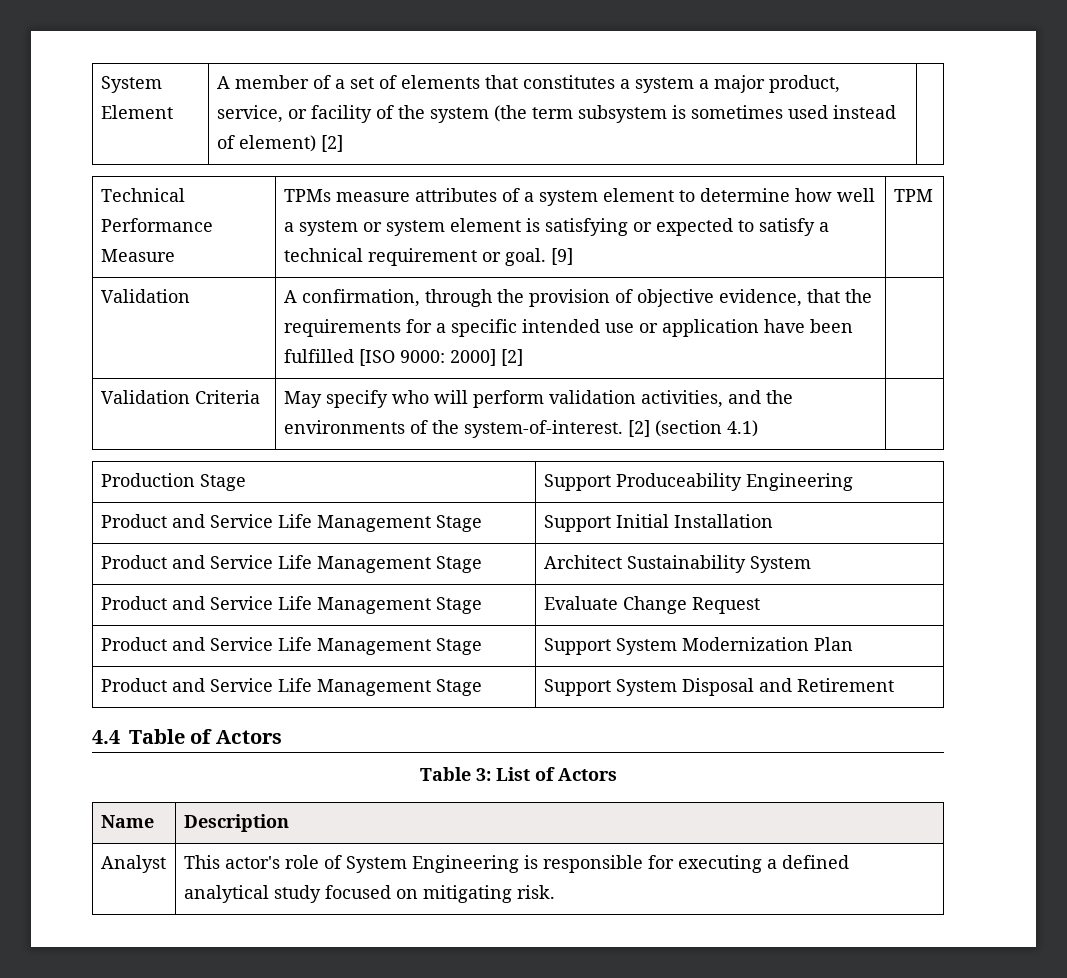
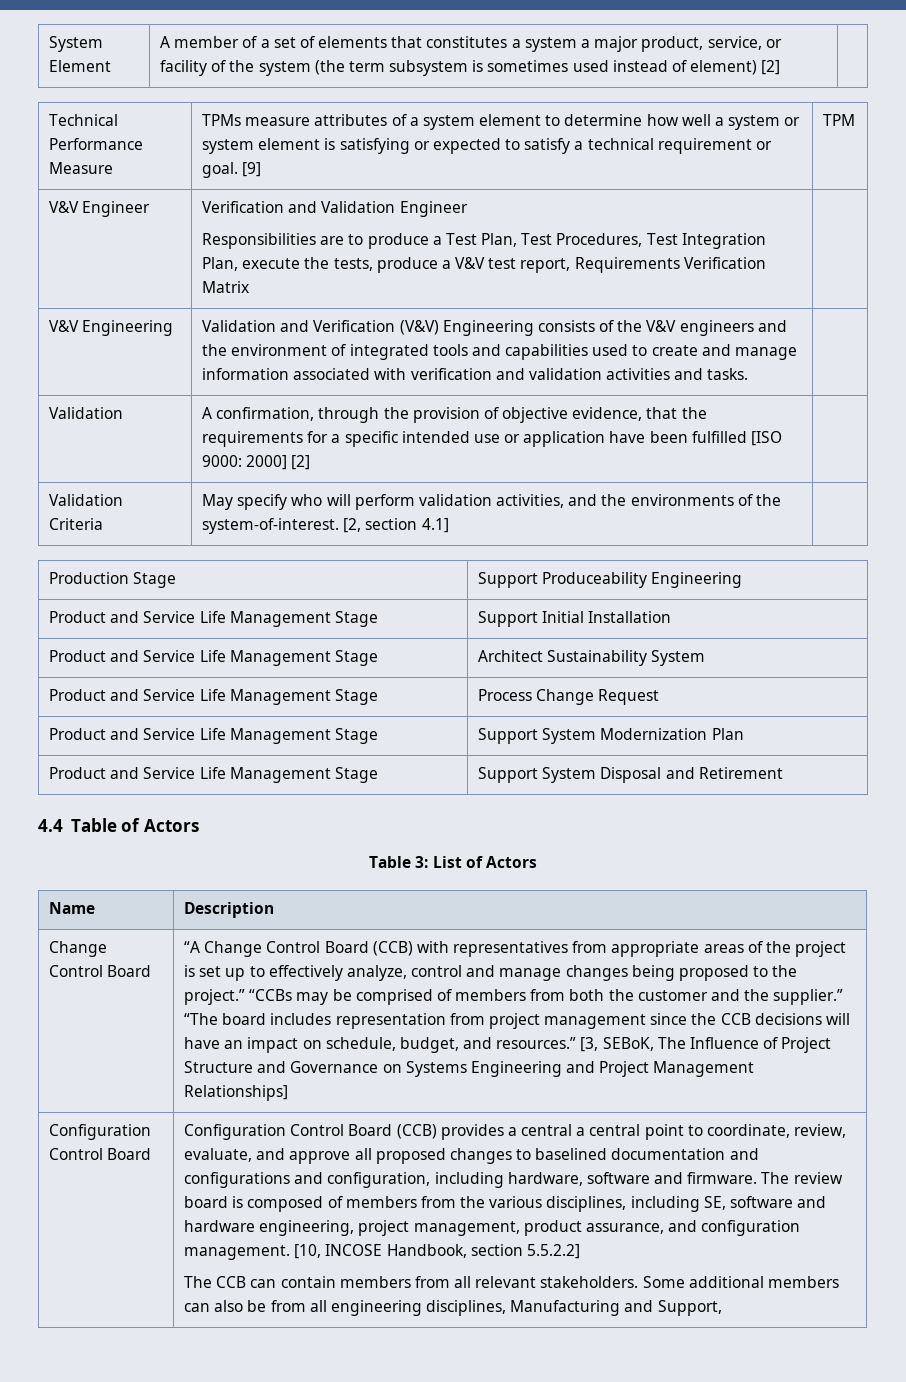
+ V&V Engineer | Verification and Validation Engineer
+ Responsibilities are to produce a Test Plan, Test Procedures, Test Integration Plan, execute the tests, produce a V&V test report, Requirements Verification Matrix |
+ V&V Engineering | Validation and Verification (V&V) Engineering consists of the V&V engineers and the environment of integrated tools and capabilities used to create and manage information associated with verification and validation activities and tasks. |
- Validation Criteria | May specify who will perform validation activities, and the environments of the system-of-interest. [2] (section 4.1) |
+ Validation Criteria | May specify who will perform validation activities, and the environments of the system-of-interest. [2, section 4.1] |
- Product and Service Life Management Stage | Evaluate Change Request
+ Product and Service Life Management Stage | Process Change Request
- Analyst | This actor's role of System Engineering is responsible for executing a defined analytical study focused on mitigating risk.
+ Change Control Board | “A Change Control Board (CCB) with representatives from appropriate areas of the project is set up to effectively analyze, control and manage changes being proposed to the project.” “CCBs may be comprised of members from both the customer and the supplier.” “The board includes representation from project management since the CCB decisions will have an impact on schedule, budget, and resources.” [3, SEBoK, The Influence of Project Structure and Governance on Systems Engineering and Project Management Relationships]
+ Configuration Control Board | Configuration Control Board (CCB) provides a central a central point to coordinate, review, evaluate, and approve all proposed changes to baselined documentation and configurations and configuration, including hardware, software and firmware. The review board is composed of members from the various disciplines, including SE, software and hardware engineering, project management, product assurance, and configuration management. [10, INCOSE Handbook, section 5.5.2.2]
+ The CCB can contain members from all relevant stakeholders. Some additional members can also be from all engineering disciplines, Manufacturing and Support,

